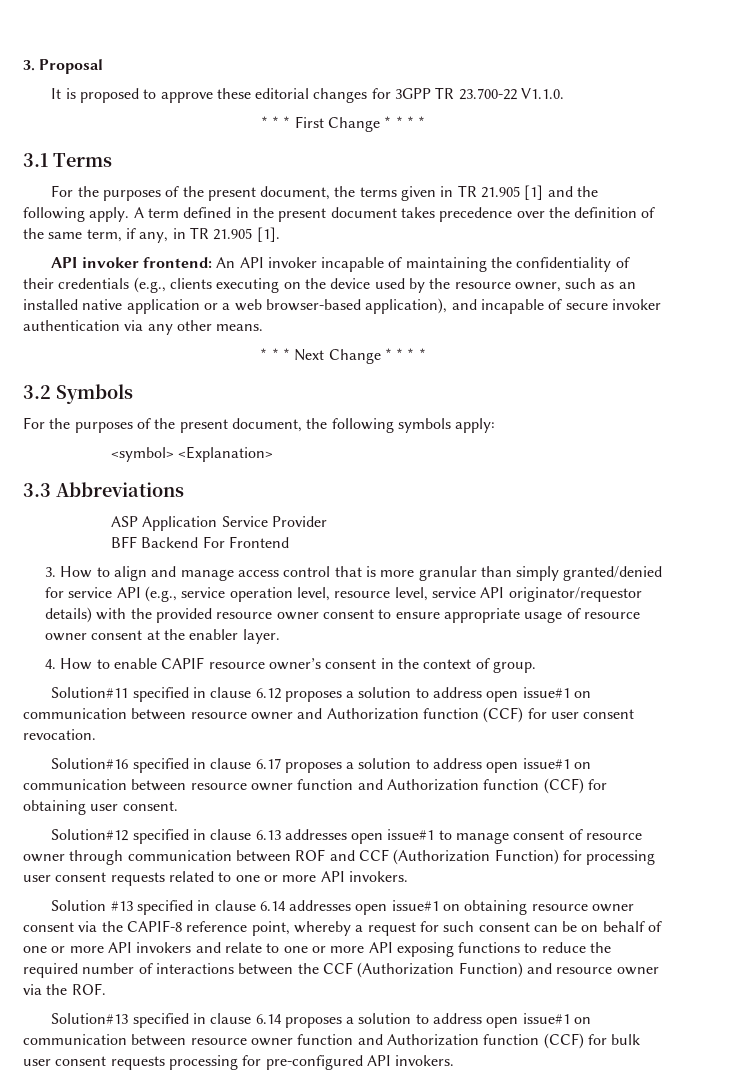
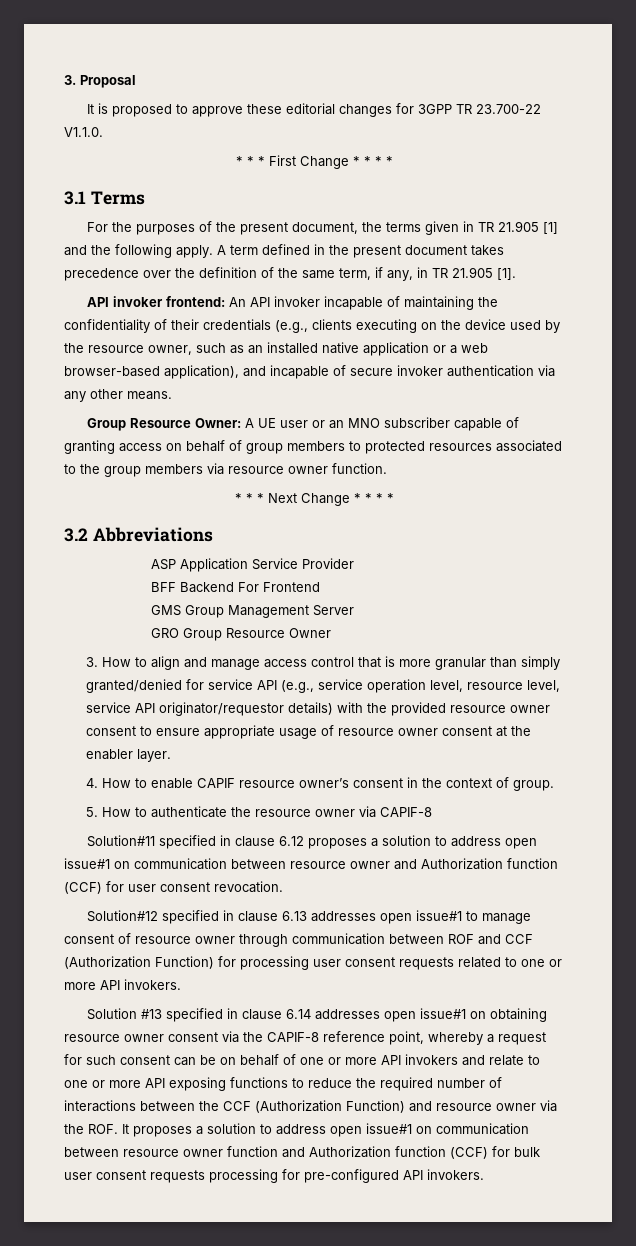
+ Group Resource Owner: A UE user or an MNO subscriber capable of granting access on behalf of group members to protected resources associated to the group members via resource owner function.
- 3.2 Symbols
- For the purposes of the present document, the following symbols apply:
- <symbol> <Explanation>
- 3.3 Abbreviations
+ 3.2 Abbreviations
+ GMS Group Management Server
+ GRO Group Resource Owner
+ 5. How to authenticate the resource owner via CAPIF-8
- Solution#16 specified in clause 6.17 proposes a solution to address open issue#1 on communication between resource owner function and Authorization function (CCF) for obtaining user consent.
- Solution #13 specified in clause 6.14 addresses open issue#1 on obtaining resource owner consent via the CAPIF-8 reference point, whereby a request for such consent can be on behalf of one or more API invokers and relate to one or more API exposing functions to reduce the required number of interactions between the CCF (Authorization Function) and resource owner via the ROF.
- Solution#13 specified in clause 6.14 proposes a solution to address open issue#1 on communication between resource owner function and Authorization function (CCF) for bulk user consent requests processing for pre-configured API invokers.
+ Solution #13 specified in clause 6.14 addresses open issue#1 on obtaining resource owner consent via the CAPIF-8 reference point, whereby a request for such consent can be on behalf of one or more API invokers and relate to one or more API exposing functions to reduce the required number of interactions between the CCF (Authorization Function) and resource owner via the ROF. It proposes a solution to address open issue#1 on communication between resource owner function and Authorization function (CCF) for bulk user consent requests processing for pre-configured API invokers.

